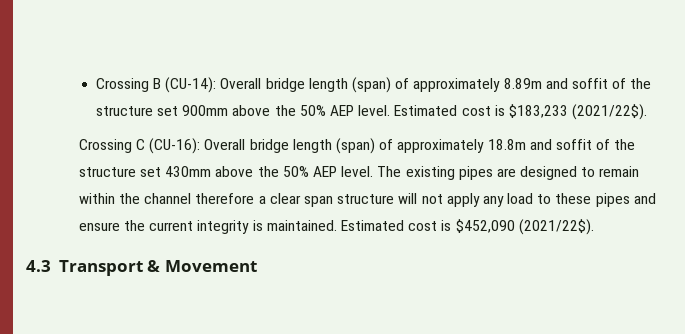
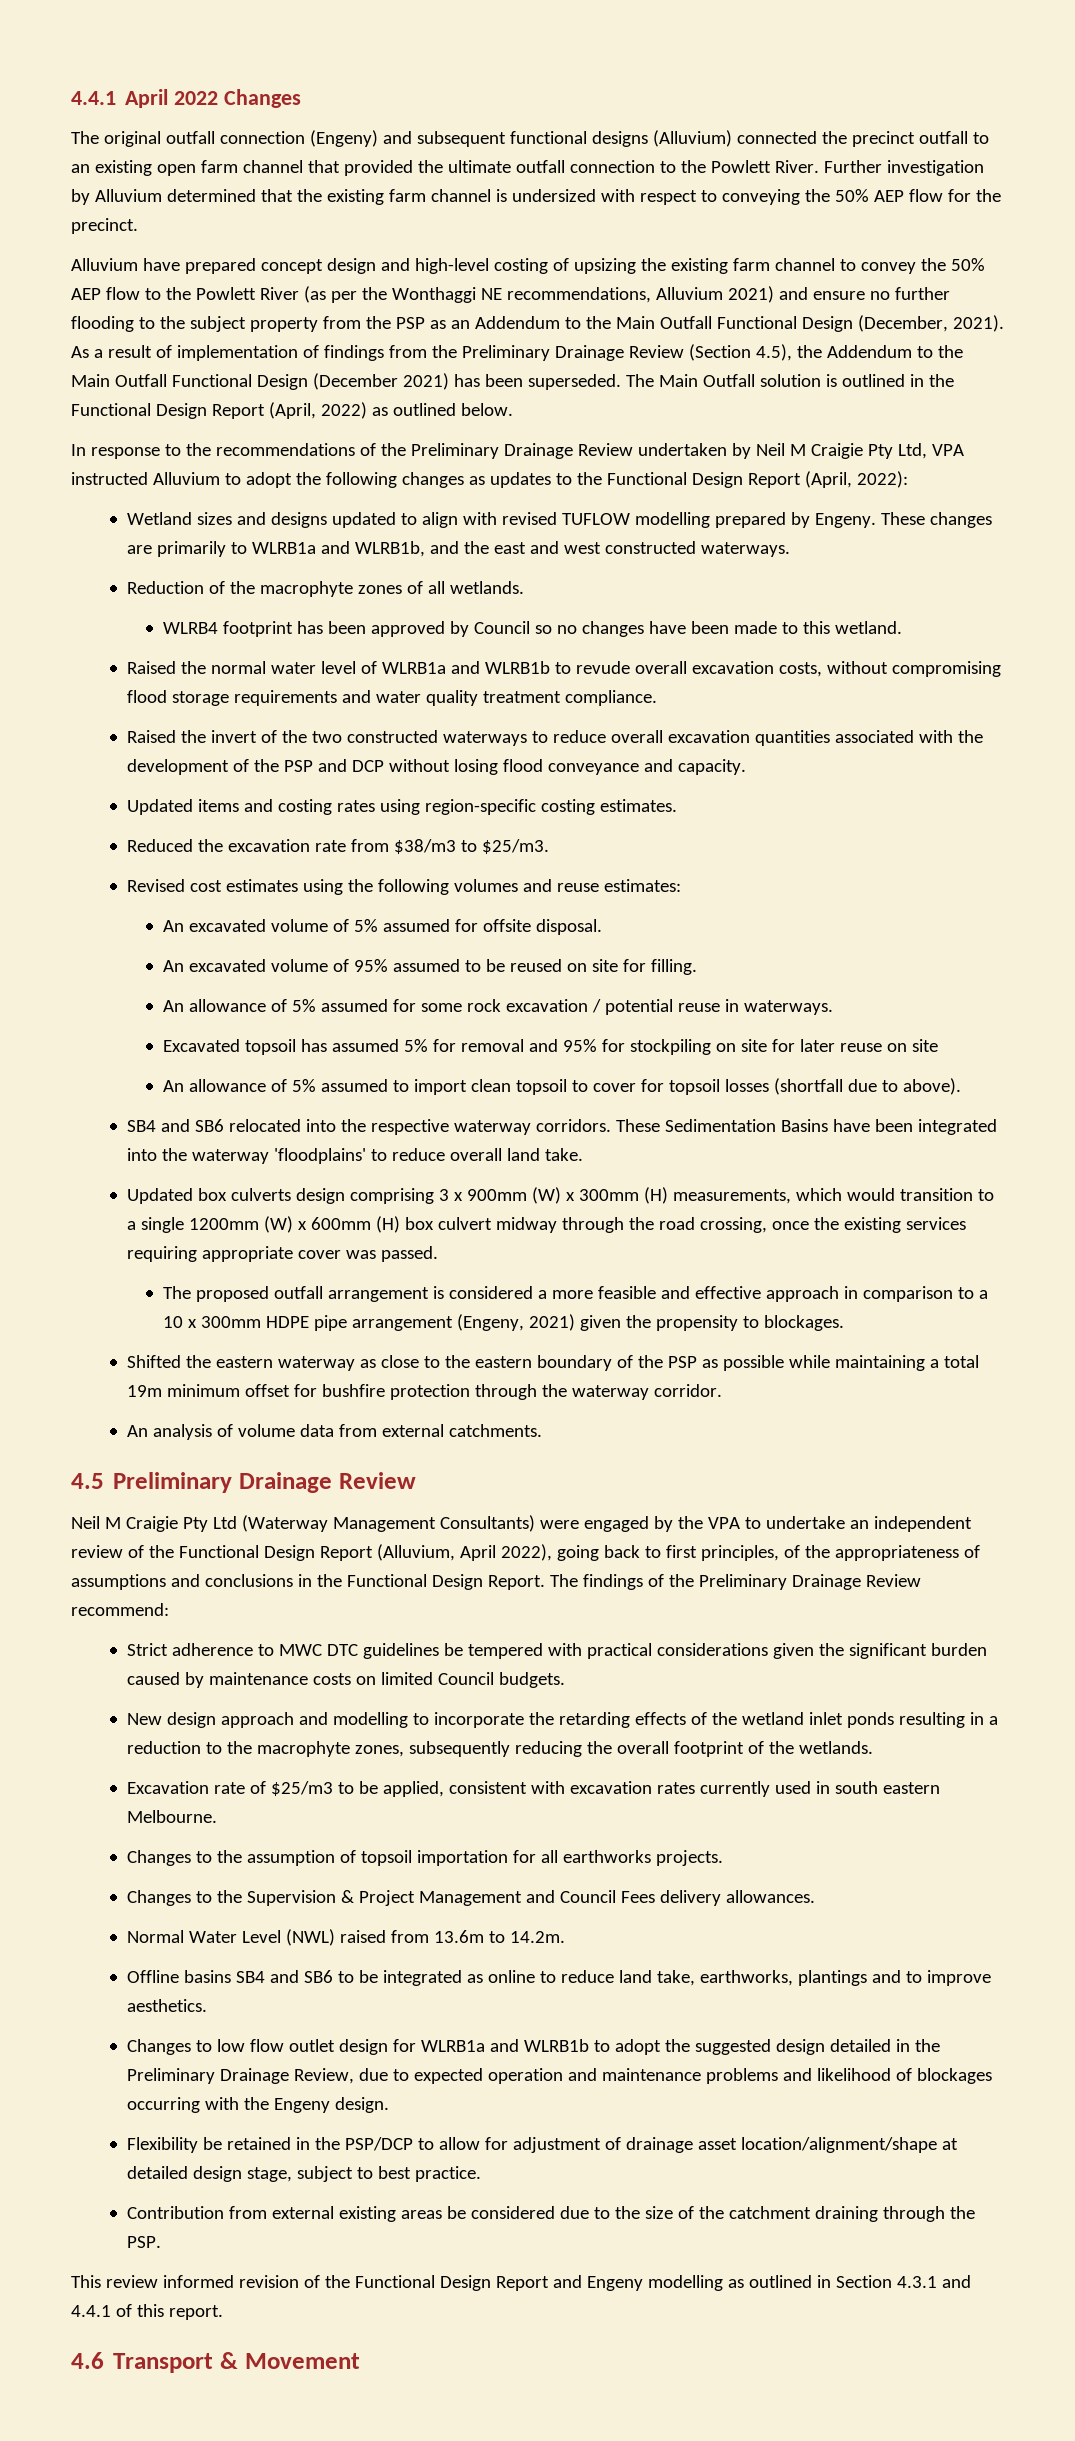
- Crossing B (CU-14): Overall bridge length (span) of approximately 8.89m and soffit of the structure set 900mm above the 50% AEP level. Estimated cost is $183,233 (2021/22$).
- Crossing C (CU-16): Overall bridge length (span) of approximately 18.8m and soffit of the structure set 430mm above the 50% AEP level. The existing pipes are designed to remain within the channel therefore a clear span structure will not apply any load to these pipes and ensure the current integrity is maintained. Estimated cost is $452,090 (2021/22$).
- 4.3 Transport & Movement
+ 4.4.1 April 2022 Changes
+ The original outfall connection (Engeny) and subsequent functional designs (Alluvium) connected the precinct outfall to an existing open farm channel that provided the ultimate outfall connection to the Powlett River. Further investigation by Alluvium determined that the existing farm channel is undersized with respect to conveying the 50% AEP flow for the precinct.
+ Alluvium have prepared concept design and high-level costing of upsizing the existing farm channel to convey the 50% AEP flow to the Powlett River (as per the Wonthaggi NE recommendations, Alluvium 2021) and ensure no further flooding to the subject property from the PSP as an Addendum to the Main Outfall Functional Design (December, 2021). As a result of implementation of findings from the Preliminary Drainage Review (Section 4.5), the Addendum to the Main Outfall Functional Design (December 2021) has been superseded. The Main Outfall solution is outlined in the Functional Design Report (April, 2022) as outlined below.
+ In response to the recommendations of the Preliminary Drainage Review undertaken by Neil M Craigie Pty Ltd, VPA instructed Alluvium to adopt the following changes as updates to the Functional Design Report (April, 2022):
+ Wetland sizes and designs updated to align with revised TUFLOW modelling prepared by Engeny. These changes are primarily to WLRB1a and WLRB1b, and the east and west constructed waterways.
+ Reduction of the macrophyte zones of all wetlands.
+ WLRB4 footprint has been approved by Council so no changes have been made to this wetland.
+ Raised the normal water level of WLRB1a and WLRB1b to revude overall excavation costs, without compromising flood storage requirements and water quality treatment compliance.
+ Raised the invert of the two constructed waterways to reduce overall excavation quantities associated with the development of the PSP and DCP without losing flood conveyance and capacity.
+ Updated items and costing rates using region-specific costing estimates.
+ Reduced the excavation rate from $38/m3 to $25/m3.
+ Revised cost estimates using the following volumes and reuse estimates:
+ An excavated volume of 5% assumed for offsite disposal.
+ An excavated volume of 95% assumed to be reused on site for filling.
+ An allowance of 5% assumed for some rock excavation / potential reuse in waterways.
+ Excavated topsoil has assumed 5% for removal and 95% for stockpiling on site for later reuse on site
+ An allowance of 5% assumed to import clean topsoil to cover for topsoil losses (shortfall due to above).
+ SB4 and SB6 relocated into the respective waterway corridors. These Sedimentation Basins have been integrated into the waterway 'floodplains' to reduce overall land take.
+ Updated box culverts design comprising 3 x 900mm (W) x 300mm (H) measurements, which would transition to a single 1200mm (W) x 600mm (H) box culvert midway through the road crossing, once the existing services requiring appropriate cover was passed.
+ The proposed outfall arrangement is considered a more feasible and effective approach in comparison to a 10 x 300mm HDPE pipe arrangement (Engeny, 2021) given the propensity to blockages.
+ Shifted the eastern waterway as close to the eastern boundary of the PSP as possible while maintaining a total 19m minimum offset for bushfire protection through the waterway corridor.
+ An analysis of volume data from external catchments.
+ 4.5 Preliminary Drainage Review
+ Neil M Craigie Pty Ltd (Waterway Management Consultants) were engaged by the VPA to undertake an independent review of the Functional Design Report (Alluvium, April 2022), going back to first principles, of the appropriateness of assumptions and conclusions in the Functional Design Report. The findings of the Preliminary Drainage Review recommend:
+ Strict adherence to MWC DTC guidelines be tempered with practical considerations given the significant burden caused by maintenance costs on limited Council budgets.
+ New design approach and modelling to incorporate the retarding effects of the wetland inlet ponds resulting in a reduction to the macrophyte zones, subsequently reducing the overall footprint of the wetlands.
+ Excavation rate of $25/m3 to be applied, consistent with excavation rates currently used in south eastern Melbourne.
+ Changes to the assumption of topsoil importation for all earthworks projects.
+ Changes to the Supervision & Project Management and Council Fees delivery allowances.
+ Normal Water Level (NWL) raised from 13.6m to 14.2m.
+ Offline basins SB4 and SB6 to be integrated as online to reduce land take, earthworks, plantings and to improve aesthetics.
+ Changes to low flow outlet design for WLRB1a and WLRB1b to adopt the suggested design detailed in the Preliminary Drainage Review, due to expected operation and maintenance problems and likelihood of blockages occurring with the Engeny design.
+ Flexibility be retained in the PSP/DCP to allow for adjustment of drainage asset location/alignment/shape at detailed design stage, subject to best practice.
+ Contribution from external existing areas be considered due to the size of the catchment draining through the PSP.
+ This review informed revision of the Functional Design Report and Engeny modelling as outlined in Section 4.3.1 and 4.4.1 of this report.
+ 4.6 Transport & Movement

